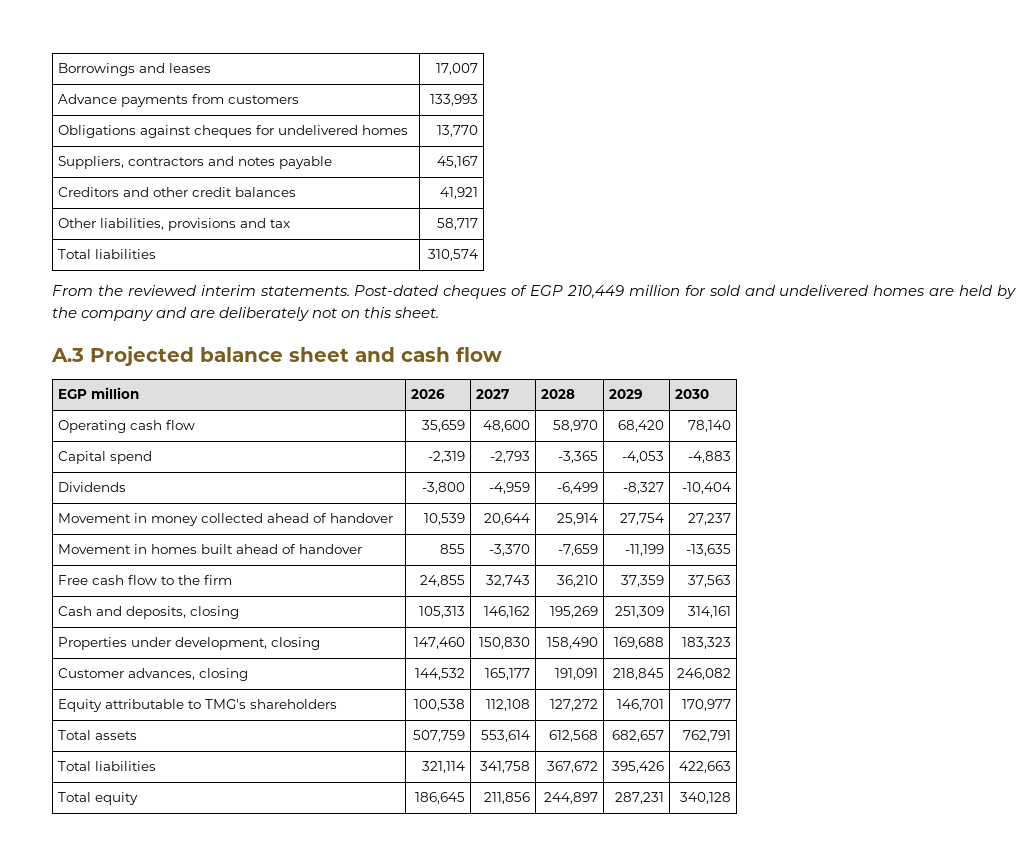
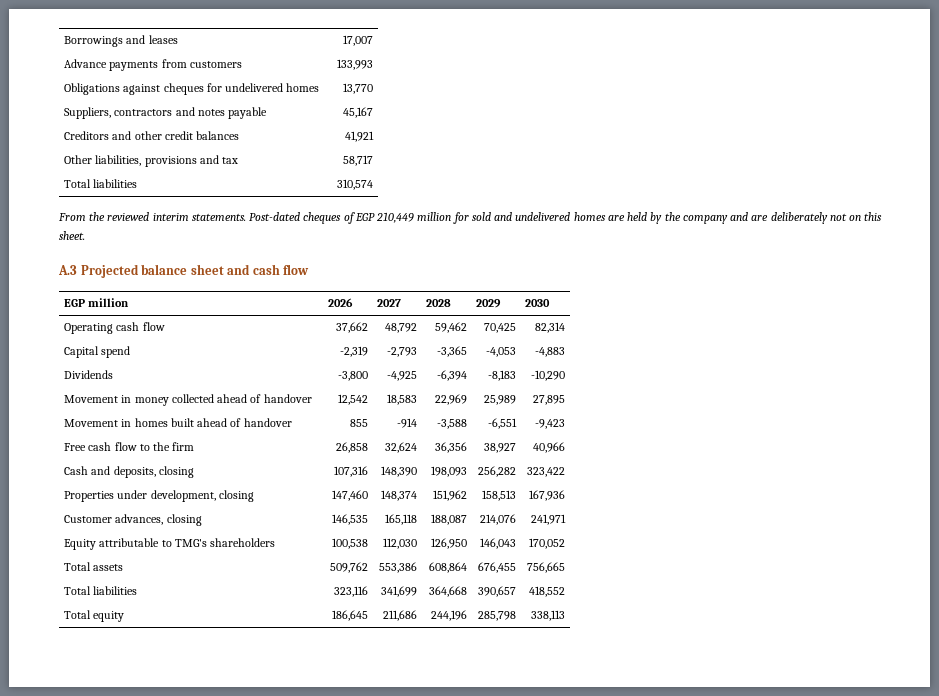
- Operating cash flow | 35,659 | 48,600 | 58,970 | 68,420 | 78,140
+ Operating cash flow | 37,662 | 48,792 | 59,462 | 70,425 | 82,314
- Dividends | -3,800 | -4,959 | -6,499 | -8,327 | -10,404
+ Dividends | -3,800 | -4,925 | -6,394 | -8,183 | -10,290
- Movement in money collected ahead of handover | 10,539 | 20,644 | 25,914 | 27,754 | 27,237
+ Movement in money collected ahead of handover | 12,542 | 18,583 | 22,969 | 25,989 | 27,895
- Movement in homes built ahead of handover | 855 | -3,370 | -7,659 | -11,199 | -13,635
+ Movement in homes built ahead of handover | 855 | -914 | -3,588 | -6,551 | -9,423
- Free cash flow to the firm | 24,855 | 32,743 | 36,210 | 37,359 | 37,563
+ Free cash flow to the firm | 26,858 | 32,624 | 36,356 | 38,927 | 40,966
- Cash and deposits, closing | 105,313 | 146,162 | 195,269 | 251,309 | 314,161
+ Cash and deposits, closing | 107,316 | 148,390 | 198,093 | 256,282 | 323,422
- Properties under development, closing | 147,460 | 150,830 | 158,490 | 169,688 | 183,323
+ Properties under development, closing | 147,460 | 148,374 | 151,962 | 158,513 | 167,936
- Customer advances, closing | 144,532 | 165,177 | 191,091 | 218,845 | 246,082
+ Customer advances, closing | 146,535 | 165,118 | 188,087 | 214,076 | 241,971
- Equity attributable to TMG's shareholders | 100,538 | 112,108 | 127,272 | 146,701 | 170,977
- Total assets | 507,759 | 553,614 | 612,568 | 682,657 | 762,791
- Total liabilities | 321,114 | 341,758 | 367,672 | 395,426 | 422,663
+ Equity attributable to TMG's shareholders | 100,538 | 112,030 | 126,950 | 146,043 | 170,052
+ Total assets | 509,762 | 553,386 | 608,864 | 676,455 | 756,665
+ Total liabilities | 323,116 | 341,699 | 364,668 | 390,657 | 418,552
- Total equity | 186,645 | 211,856 | 244,897 | 287,231 | 340,128
+ Total equity | 186,645 | 211,686 | 244,196 | 285,798 | 338,113

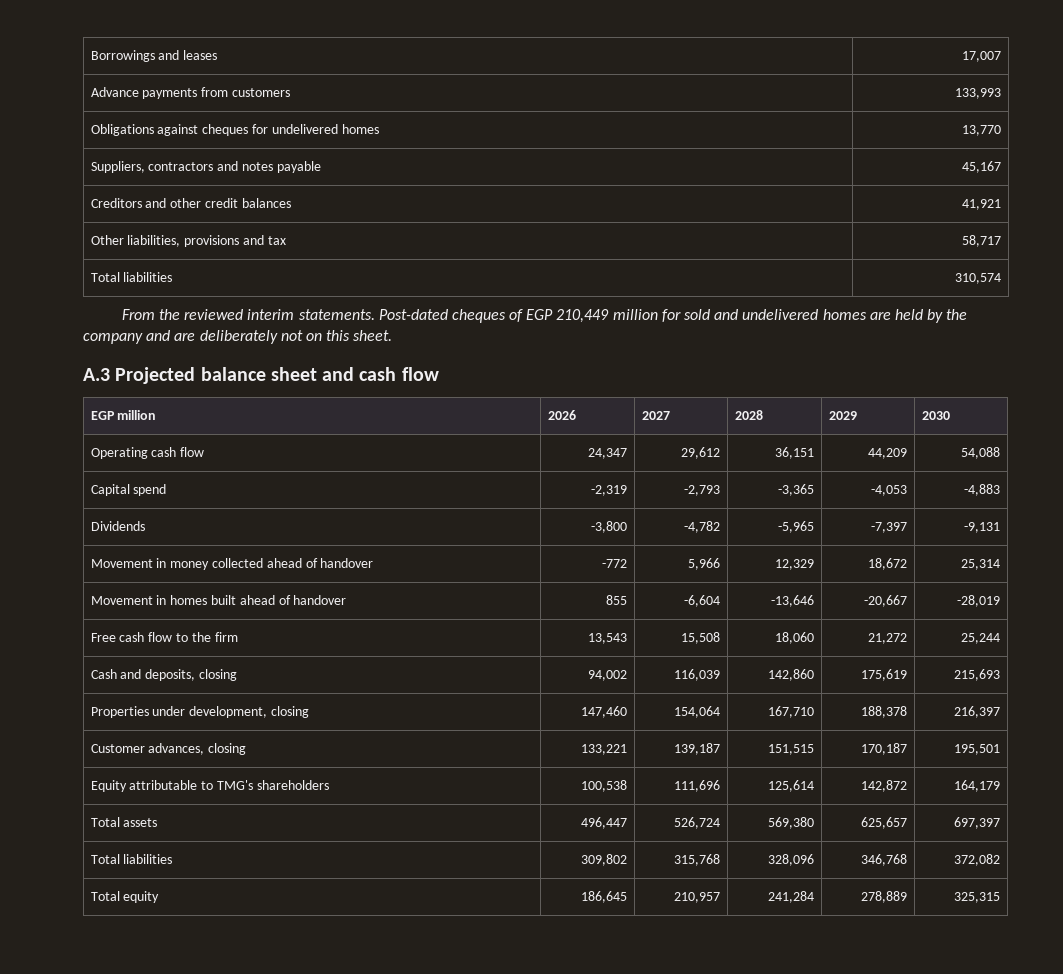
- Operating cash flow | 37,662 | 48,792 | 59,462 | 70,425 | 82,314
+ Operating cash flow | 24,347 | 29,612 | 36,151 | 44,209 | 54,088
- Dividends | -3,800 | -4,925 | -6,394 | -8,183 | -10,290
+ Dividends | -3,800 | -4,782 | -5,965 | -7,397 | -9,131
- Movement in money collected ahead of handover | 12,542 | 18,583 | 22,969 | 25,989 | 27,895
+ Movement in money collected ahead of handover | -772 | 5,966 | 12,329 | 18,672 | 25,314
- Movement in homes built ahead of handover | 855 | -914 | -3,588 | -6,551 | -9,423
+ Movement in homes built ahead of handover | 855 | -6,604 | -13,646 | -20,667 | -28,019
- Free cash flow to the firm | 26,858 | 32,624 | 36,356 | 38,927 | 40,966
+ Free cash flow to the firm | 13,543 | 15,508 | 18,060 | 21,272 | 25,244
- Cash and deposits, closing | 107,316 | 148,390 | 198,093 | 256,282 | 323,422
+ Cash and deposits, closing | 94,002 | 116,039 | 142,860 | 175,619 | 215,693
- Properties under development, closing | 147,460 | 148,374 | 151,962 | 158,513 | 167,936
+ Properties under development, closing | 147,460 | 154,064 | 167,710 | 188,378 | 216,397
- Customer advances, closing | 146,535 | 165,118 | 188,087 | 214,076 | 241,971
+ Customer advances, closing | 133,221 | 139,187 | 151,515 | 170,187 | 195,501
- Equity attributable to TMG's shareholders | 100,538 | 112,030 | 126,950 | 146,043 | 170,052
- Total assets | 509,762 | 553,386 | 608,864 | 676,455 | 756,665
- Total liabilities | 323,116 | 341,699 | 364,668 | 390,657 | 418,552
+ Equity attributable to TMG's shareholders | 100,538 | 111,696 | 125,614 | 142,872 | 164,179
+ Total assets | 496,447 | 526,724 | 569,380 | 625,657 | 697,397
+ Total liabilities | 309,802 | 315,768 | 328,096 | 346,768 | 372,082
- Total equity | 186,645 | 211,686 | 244,196 | 285,798 | 338,113
+ Total equity | 186,645 | 210,957 | 241,284 | 278,889 | 325,315

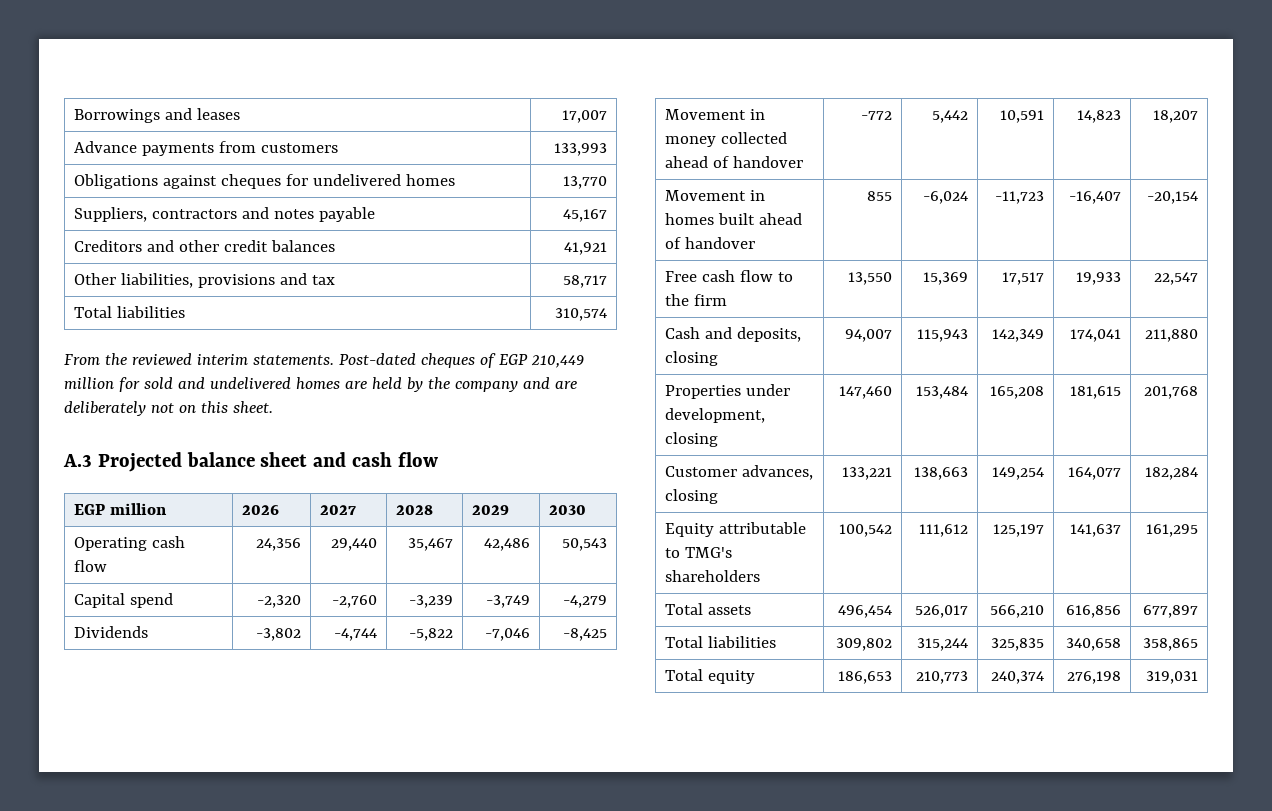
- Operating cash flow | 24,347 | 29,612 | 36,151 | 44,209 | 54,088
- Capital spend | -2,319 | -2,793 | -3,365 | -4,053 | -4,883
- Dividends | -3,800 | -4,782 | -5,965 | -7,397 | -9,131
+ Operating cash flow | 24,356 | 29,440 | 35,467 | 42,486 | 50,543
+ Capital spend | -2,320 | -2,760 | -3,239 | -3,749 | -4,279
+ Dividends | -3,802 | -4,744 | -5,822 | -7,046 | -8,425
- Movement in money collected ahead of handover | -772 | 5,966 | 12,329 | 18,672 | 25,314
+ Movement in money collected ahead of handover | -772 | 5,442 | 10,591 | 14,823 | 18,207
- Movement in homes built ahead of handover | 855 | -6,604 | -13,646 | -20,667 | -28,019
+ Movement in homes built ahead of handover | 855 | -6,024 | -11,723 | -16,407 | -20,154
- Free cash flow to the firm | 13,543 | 15,508 | 18,060 | 21,272 | 25,244
+ Free cash flow to the firm | 13,550 | 15,369 | 17,517 | 19,933 | 22,547
- Cash and deposits, closing | 94,002 | 116,039 | 142,860 | 175,619 | 215,693
+ Cash and deposits, closing | 94,007 | 115,943 | 142,349 | 174,041 | 211,880
- Properties under development, closing | 147,460 | 154,064 | 167,710 | 188,378 | 216,397
+ Properties under development, closing | 147,460 | 153,484 | 165,208 | 181,615 | 201,768
- Customer advances, closing | 133,221 | 139,187 | 151,515 | 170,187 | 195,501
+ Customer advances, closing | 133,221 | 138,663 | 149,254 | 164,077 | 182,284
- Equity attributable to TMG's shareholders | 100,538 | 111,696 | 125,614 | 142,872 | 164,179
- Total assets | 496,447 | 526,724 | 569,380 | 625,657 | 697,397
- Total liabilities | 309,802 | 315,768 | 328,096 | 346,768 | 372,082
- Total equity | 186,645 | 210,957 | 241,284 | 278,889 | 325,315
+ Equity attributable to TMG's shareholders | 100,542 | 111,612 | 125,197 | 141,637 | 161,295
+ Total assets | 496,454 | 526,017 | 566,210 | 616,856 | 677,897
+ Total liabilities | 309,802 | 315,244 | 325,835 | 340,658 | 358,865
+ Total equity | 186,653 | 210,773 | 240,374 | 276,198 | 319,031

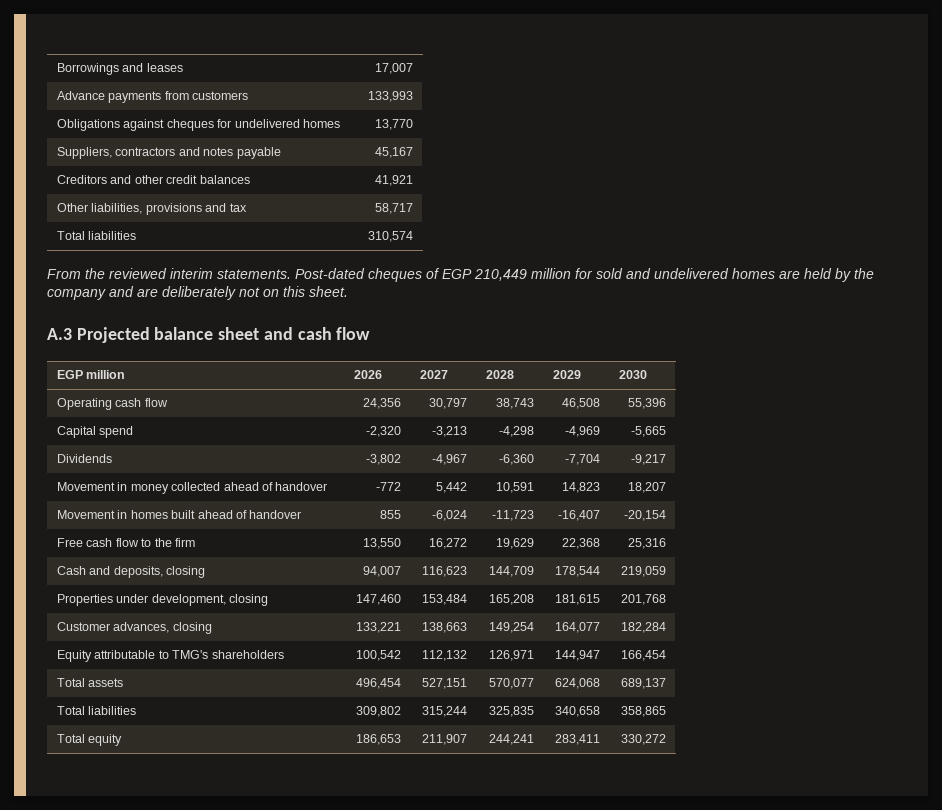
- Operating cash flow | 24,356 | 29,440 | 35,467 | 42,486 | 50,543
+ Operating cash flow | 24,356 | 30,797 | 38,743 | 46,508 | 55,396
- Capital spend | -2,320 | -2,760 | -3,239 | -3,749 | -4,279
- Dividends | -3,802 | -4,744 | -5,822 | -7,046 | -8,425
+ Capital spend | -2,320 | -3,213 | -4,298 | -4,969 | -5,665
+ Dividends | -3,802 | -4,967 | -6,360 | -7,704 | -9,217
- Free cash flow to the firm | 13,550 | 15,369 | 17,517 | 19,933 | 22,547
+ Free cash flow to the firm | 13,550 | 16,272 | 19,629 | 22,368 | 25,316
- Cash and deposits, closing | 94,007 | 115,943 | 142,349 | 174,041 | 211,880
+ Cash and deposits, closing | 94,007 | 116,623 | 144,709 | 178,544 | 219,059
- Equity attributable to TMG's shareholders | 100,542 | 111,612 | 125,197 | 141,637 | 161,295
+ Equity attributable to TMG's shareholders | 100,542 | 112,132 | 126,971 | 144,947 | 166,454
- Total assets | 496,454 | 526,017 | 566,210 | 616,856 | 677,897
+ Total assets | 496,454 | 527,151 | 570,077 | 624,068 | 689,137
- Total equity | 186,653 | 210,773 | 240,374 | 276,198 | 319,031
+ Total equity | 186,653 | 211,907 | 244,241 | 283,411 | 330,272

